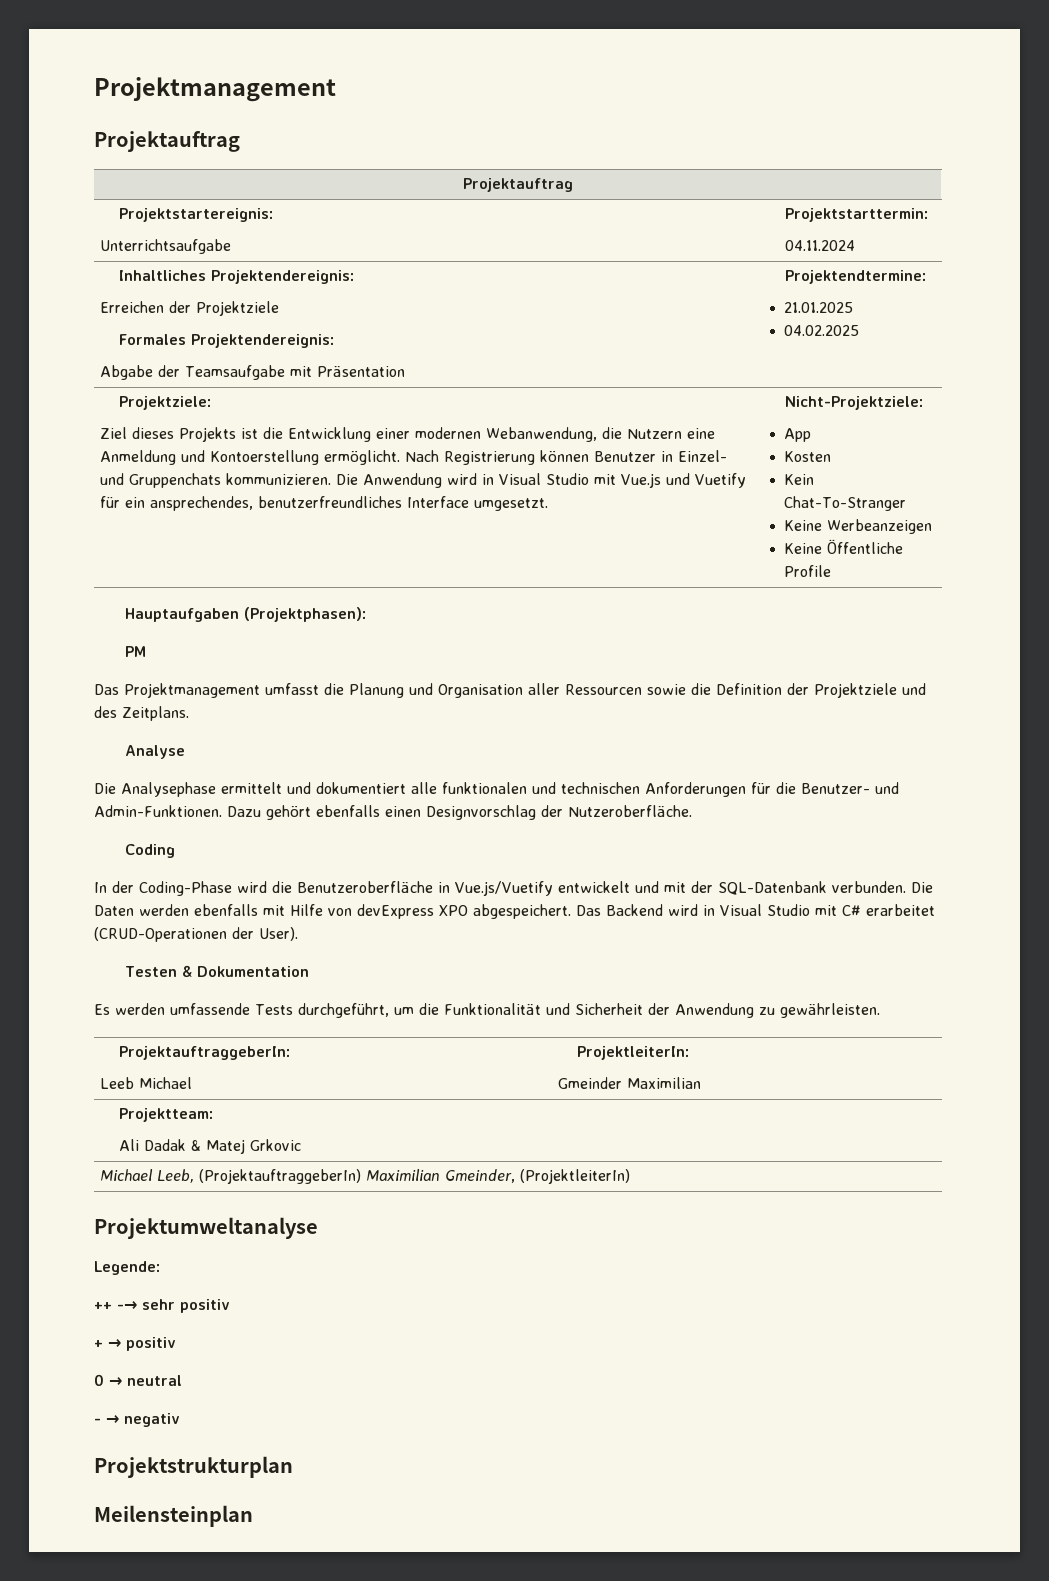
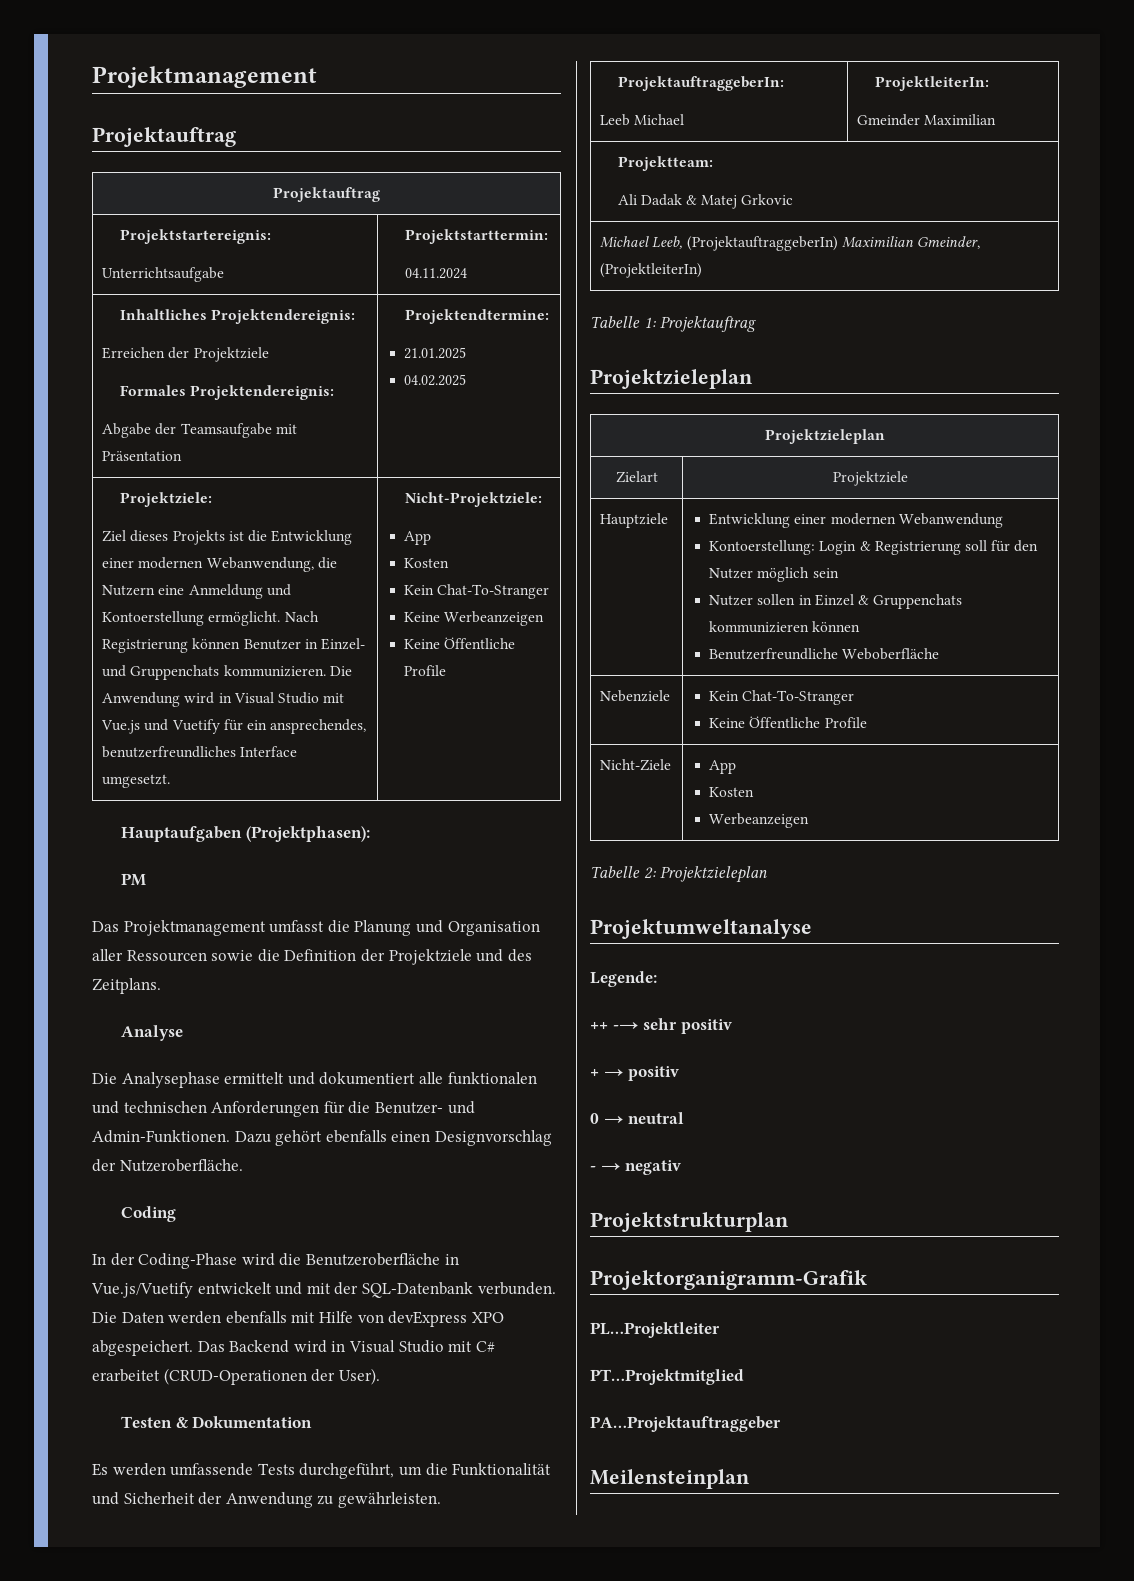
+ Tabelle 1: Projektauftrag
+ Projektzieleplan
+ Projektzieleplan
+ Zielart | Projektziele
+ Hauptziele | Entwicklung einer modernen Webanwendung
+ Kontoerstellung: Login & Registrierung soll für den Nutzer möglich sein
+ Nutzer sollen in Einzel & Gruppenchats kommunizieren können
+ Benutzerfreundliche Weboberfläche
+ Nebenziele | Kein Chat-To-Stranger
+ Keine Öffentliche Profile
+ Nicht-Ziele | App
+ Kosten
+ Werbeanzeigen
+ Tabelle 2: Projektzieleplan
+ Projektorganigramm-Grafik
+ PL…Projektleiter
+ PT…Projektmitglied
+ PA…Projektauftraggeber

